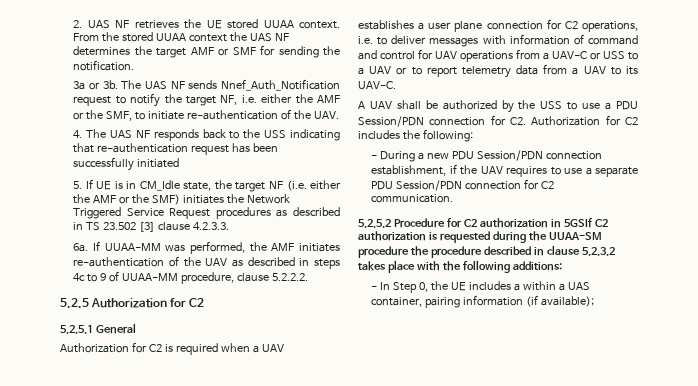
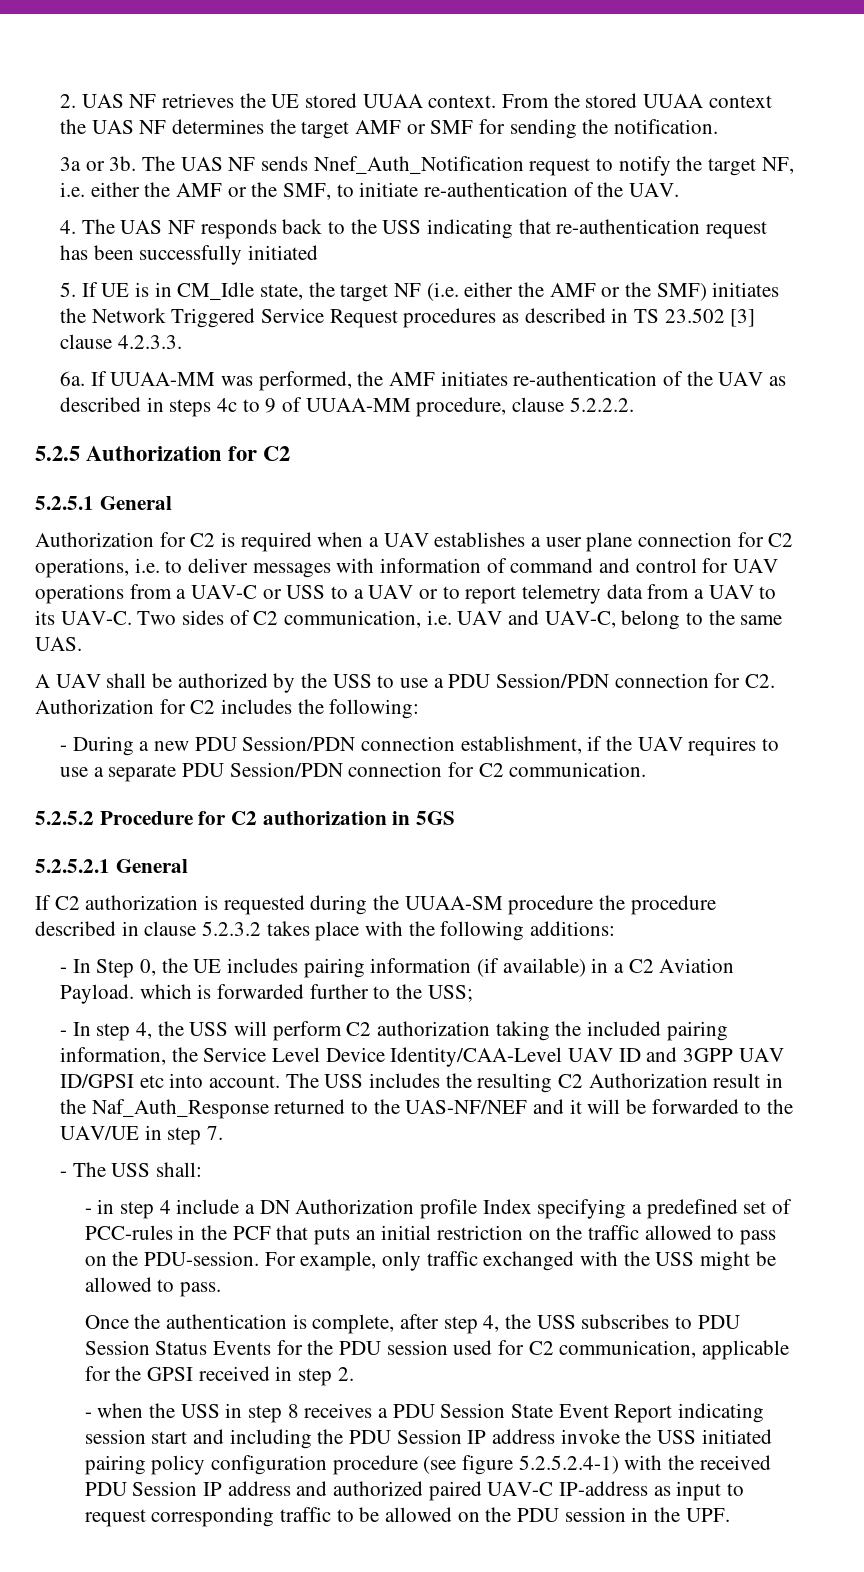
+ Two sides of C2 communication, i.e. UAV and UAV-C, belong to the same UAS.
- 5.2.5.2 Procedure for C2 authorization in 5GSIf C2 authorization is requested during the UUAA-SM procedure the procedure described in clause 5.2.3.2 takes place with the following additions:
+ 5.2.5.2 Procedure for C2 authorization in 5GS
+ 5.2.5.2.1 General
+ If C2 authorization is requested during the UUAA-SM procedure the procedure described in clause 5.2.3.2 takes place with the following additions:
- - In Step 0, the UE includes a within a UAS container, pairing information (if available);
+ - In Step 0, the UE includes pairing information (if available) in a C2 Aviation Payload. which is forwarded further to the USS;
+ - In step 4, the USS will perform C2 authorization taking the included pairing information, the Service Level Device Identity/CAA-Level UAV ID and 3GPP UAV ID/GPSI etc into account. The USS includes the resulting C2 Authorization result in the Naf_Auth_Response returned to the UAS-NF/NEF and it will be forwarded to the UAV/UE in step 7.
+ - The USS shall:
+ - in step 4 include a DN Authorization profile Index specifying a predefined set of PCC-rules in the PCF that puts an initial restriction on the traffic allowed to pass on the PDU-session. For example, only traffic exchanged with the USS might be allowed to pass.
+ Once the authentication is complete, after step 4, the USS subscribes to PDU Session Status Events for the PDU session used for C2 communication, applicable for the GPSI received in step 2.
+ - when the USS in step 8 receives a PDU Session State Event Report indicating session start and including the PDU Session IP address invoke the USS initiated pairing policy configuration procedure (see figure 5.2.5.2.4-1) with the received PDU Session IP address and authorized paired UAV-C IP-address as input to request corresponding traffic to be allowed on the PDU session in the UPF.

